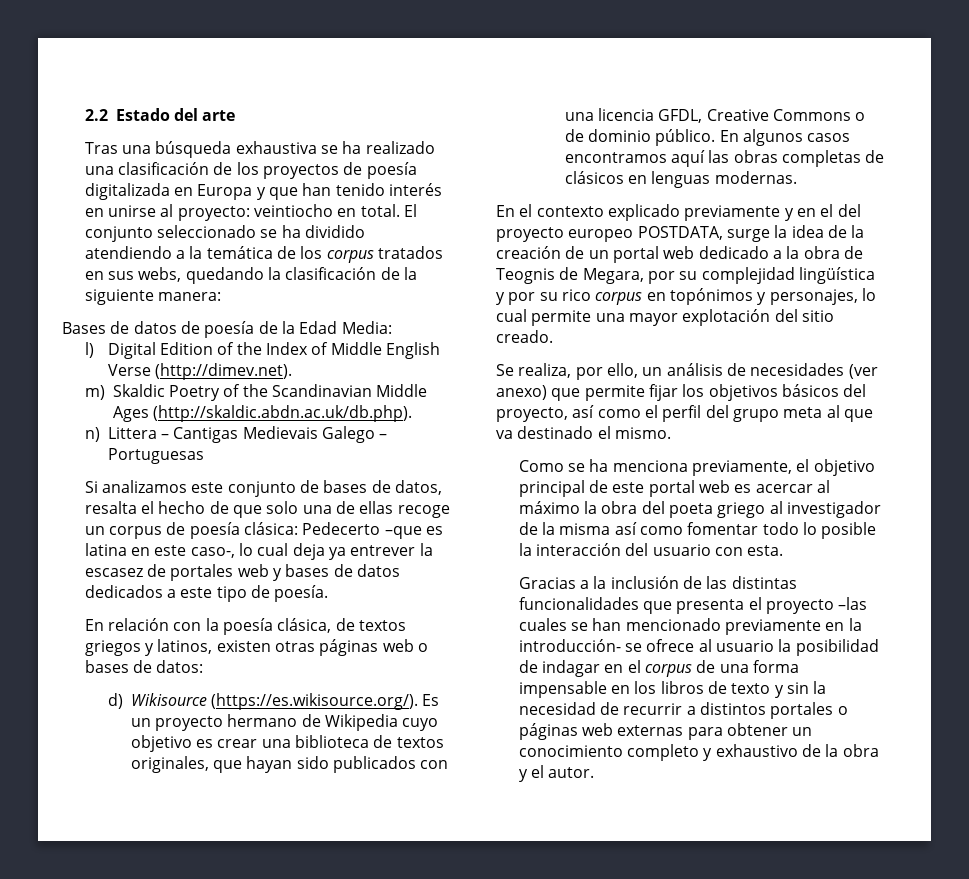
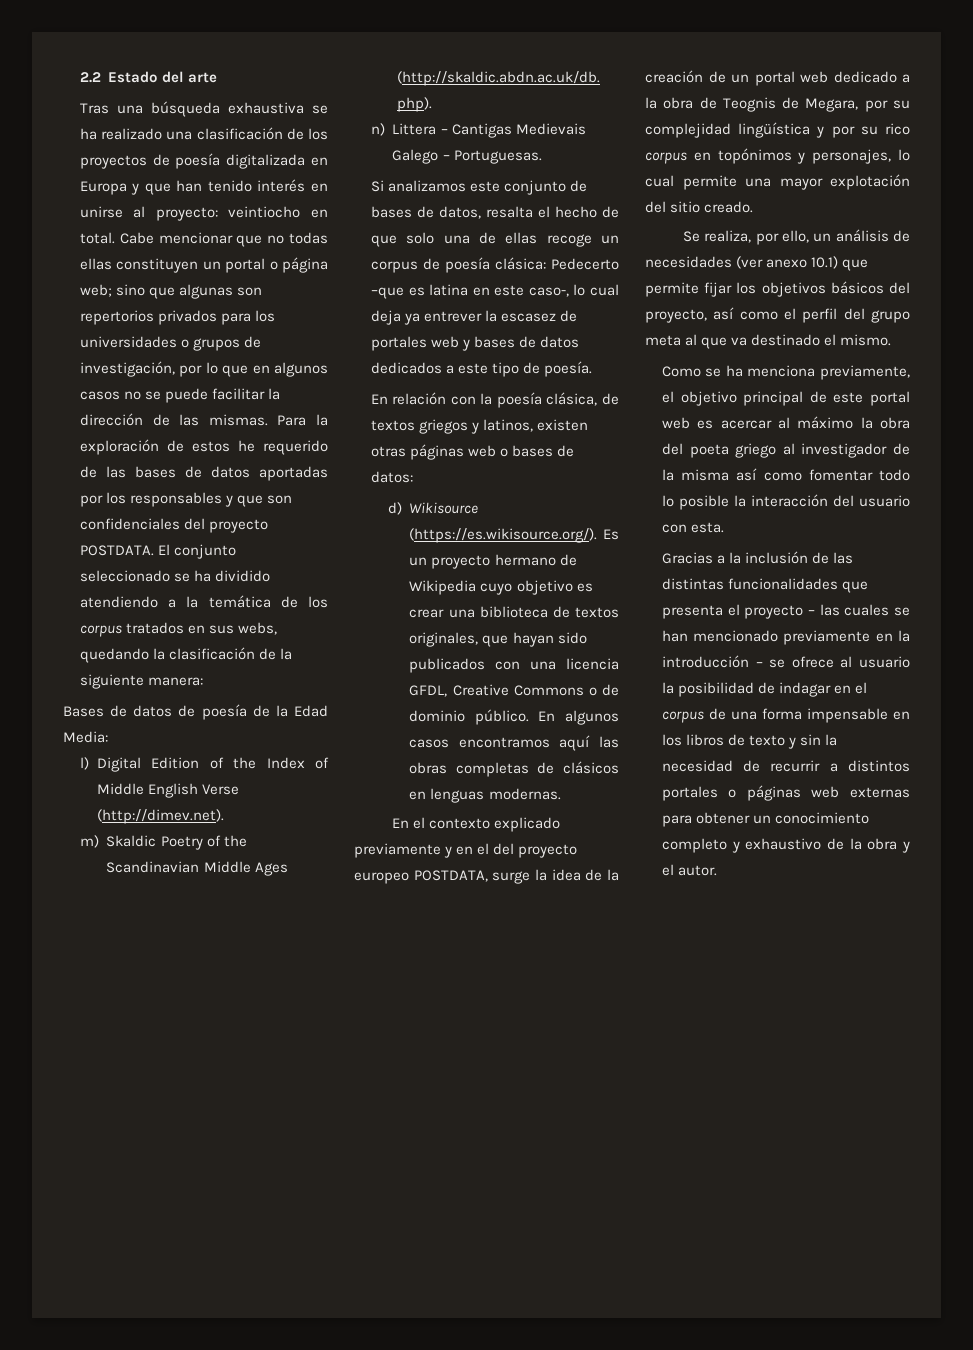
+ Cabe mencionar que no todas ellas constituyen un portal o página web; sino que algunas son repertorios privados para los universidades o grupos de investigación, por lo que en algunos casos no se puede facilitar la dirección de las mismas. Para la exploración de estos he requerido de las bases de datos aportadas por los responsables y que son confidenciales del proyecto POSTDATA.
- n) Littera – Cantigas Medievais Galego – Portuguesas
+ n) Littera – Cantigas Medievais Galego – Portuguesas.
- Se realiza, por ello, un análisis de necesidades (ver anexo) que permite fijar los objetivos básicos del proyecto, así como el perfil del grupo meta al que va destinado el mismo.
+ Se realiza, por ello, un análisis de necesidades (ver anexo 10.1) que permite fijar los objetivos básicos del proyecto, así como el perfil del grupo meta al que va destinado el mismo.
- Gracias a la inclusión de las distintas funcionalidades que presenta el proyecto –las cuales se han mencionado previamente en la introducción- se ofrece al usuario la posibilidad de indagar en el corpus de una forma impensable en los libros de texto y sin la necesidad de recurrir a distintos portales o páginas web externas para obtener un conocimiento completo y exhaustivo de la obra y el autor.
+ Gracias a la inclusión de las distintas funcionalidades que presenta el proyecto – las cuales se han mencionado previamente en la introducción – se ofrece al usuario la posibilidad de indagar en el corpus de una forma impensable en los libros de texto y sin la necesidad de recurrir a distintos portales o páginas web externas para obtener un conocimiento completo y exhaustivo de la obra y el autor.

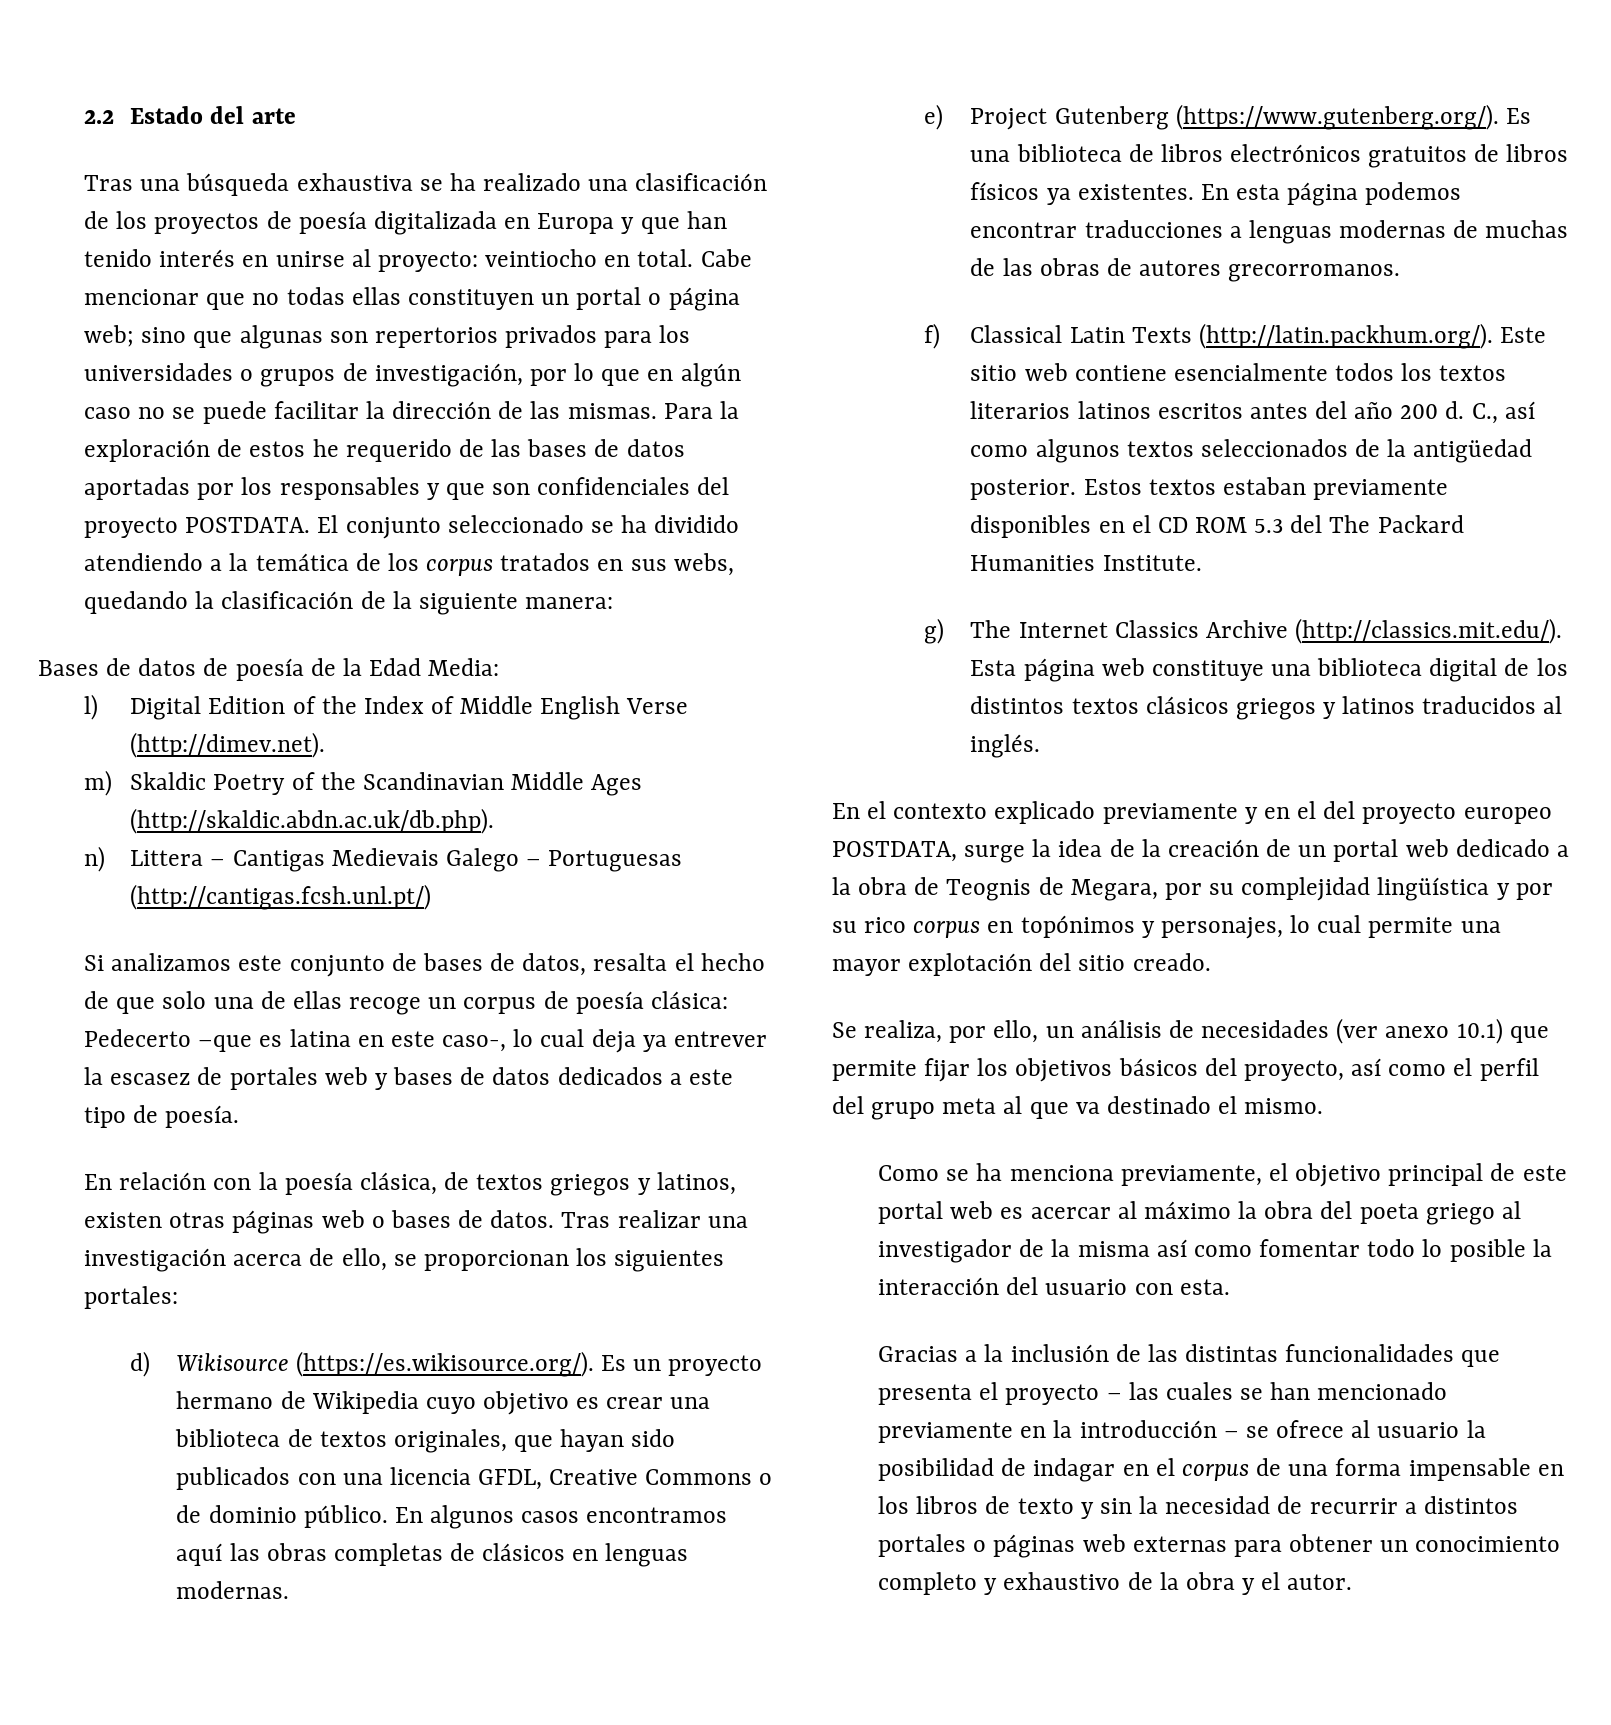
- Cabe mencionar que no todas ellas constituyen un portal o página web; sino que algunas son repertorios privados para los universidades o grupos de investigación, por lo que en algunos casos no se puede facilitar la dirección de las mismas.
+ Cabe mencionar que no todas ellas constituyen un portal o página web; sino que algunas son repertorios privados para los universidades o grupos de investigación, por lo que en algún caso no se puede facilitar la dirección de las mismas.
- n) Littera – Cantigas Medievais Galego – Portuguesas.
+ n) Littera – Cantigas Medievais Galego – Portuguesas (http://cantigas.fcsh.unl.pt/)
- En relación con la poesía clásica, de textos griegos y latinos, existen otras páginas web o bases de datos:
+ En relación con la poesía clásica, de textos griegos y latinos, existen otras páginas web o bases de datos. Tras realizar una investigación acerca de ello, se proporcionan los siguientes portales:
+ e) Project Gutenberg (https://www.gutenberg.org/). Es una biblioteca de libros electrónicos gratuitos de libros físicos ya existentes. En esta página podemos encontrar traducciones a lenguas modernas de muchas de las obras de autores grecorromanos.
+ f) Classical Latin Texts (http://latin.packhum.org/). Este sitio web contiene esencialmente todos los textos literarios latinos escritos antes del año 200 d. C., así como algunos textos seleccionados de la antigüedad posterior. Estos textos estaban previamente disponibles en el CD ROM 5.3 del The Packard Humanities Institute.
+ g) The Internet Classics Archive (http://classics.mit.edu/). Esta página web constituye una biblioteca digital de los distintos textos clásicos griegos y latinos traducidos al inglés.

